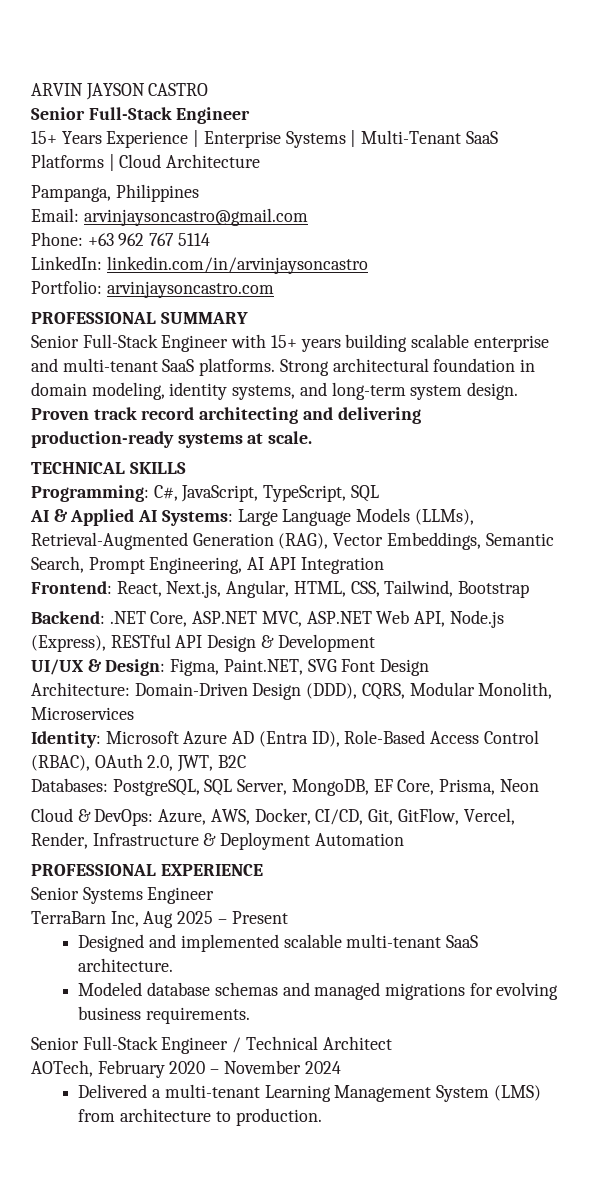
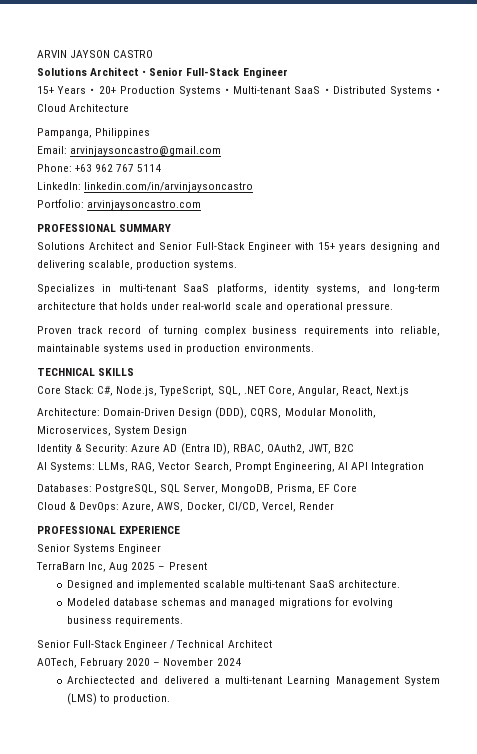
  ARVIN JAYSON CASTRO
- Senior Full-Stack Engineer
+ Solutions Architect • Senior Full-Stack Engineer
- 15+ Years Experience | Enterprise Systems | Multi-Tenant SaaS Platforms | Cloud Architecture
+ 15+ Years • 20+ Production Systems • Multi-tenant SaaS • Distributed Systems • Cloud Architecture
- Senior Full-Stack Engineer with 15+ years building scalable enterprise and multi-tenant SaaS platforms. Strong architectural foundation in domain modeling, identity systems, and long-term system design. Proven track record architecting and delivering production-ready systems at scale.
+ Solutions Architect and Senior Full-Stack Engineer with 15+ years designing and delivering scalable, production systems.
+ Specializes in multi-tenant SaaS platforms, identity systems, and long-term architecture that holds under real-world scale and operational pressure.
+ Proven track record of turning complex business requirements into reliable, maintainable systems used in production environments.
  TECHNICAL SKILLS
- Programming: C#, JavaScript, TypeScript, SQL
- AI & Applied AI Systems: Large Language Models (LLMs), Retrieval-Augmented Generation (RAG), Vector Embeddings, Semantic Search, Prompt Engineering, AI API Integration
- Frontend: React, Next.js, Angular, HTML, CSS, Tailwind, Bootstrap
- Backend: .NET Core, ASP.NET MVC, ASP.NET Web API, Node.js (Express), RESTful API Design & Development
- UI/UX & Design: Figma, Paint.NET, SVG Font Design
+ Core Stack: C#, Node.js, TypeScript, SQL, .NET Core, Angular, React, Next.js
- Architecture: Domain-Driven Design (DDD), CQRS, Modular Monolith, Microservices
- Identity: Microsoft Azure AD (Entra ID), Role-Based Access Control (RBAC), OAuth 2.0, JWT, B2C
+ Architecture: Domain-Driven Design (DDD), CQRS, Modular Monolith, Microservices, System Design
+ Identity & Security: Azure AD (Entra ID), RBAC, OAuth2, JWT, B2C
+ AI Systems: LLMs, RAG, Vector Search, Prompt Engineering, AI API Integration
- Databases: PostgreSQL, SQL Server, MongoDB, EF Core, Prisma, Neon
+ Databases: PostgreSQL, SQL Server, MongoDB, Prisma, EF Core
- Cloud & DevOps: Azure, AWS, Docker, CI/CD, Git, GitFlow, Vercel, Render, Infrastructure & Deployment Automation
+ Cloud & DevOps: Azure, AWS, Docker, CI/CD, Vercel, Render
- Delivered a multi-tenant Learning Management System (LMS) from architecture to production.
+ Archiectected and delivered a multi-tenant Learning Management System (LMS) to production.

